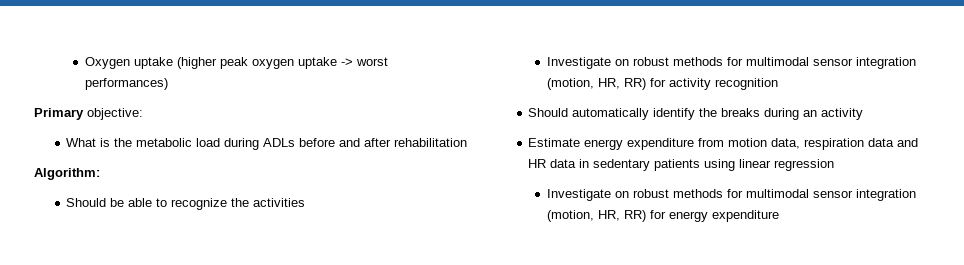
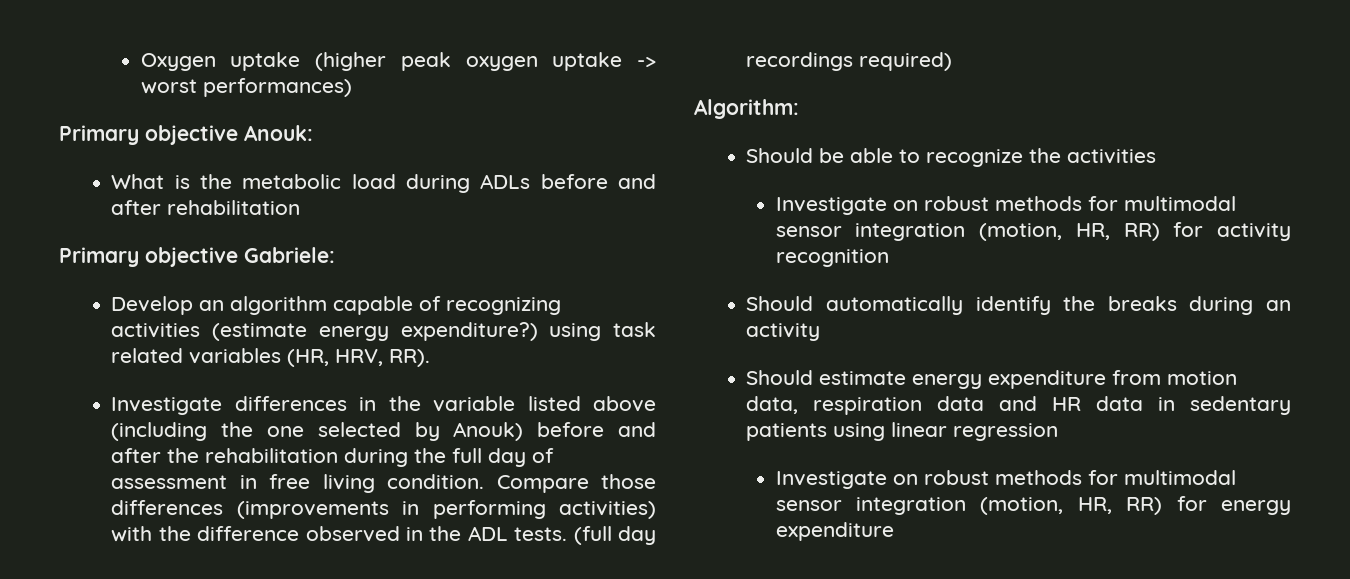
- Primary objective:
+ Primary objective Anouk:
+ Primary objective Gabriele:
+ Develop an algorithm capable of recognizing activities (estimate energy expenditure?) using task related variables (HR, HRV, RR).
+ Investigate differences in the variable listed above (including the one selected by Anouk) before and after the rehabilitation during the full day of assessment in free living condition. Compare those differences (improvements in performing activities) with the difference observed in the ADL tests. (full day recordings required)
- Estimate energy expenditure from motion data, respiration data and HR data in sedentary patients using linear regression
+ Should estimate energy expenditure from motion data, respiration data and HR data in sedentary patients using linear regression

